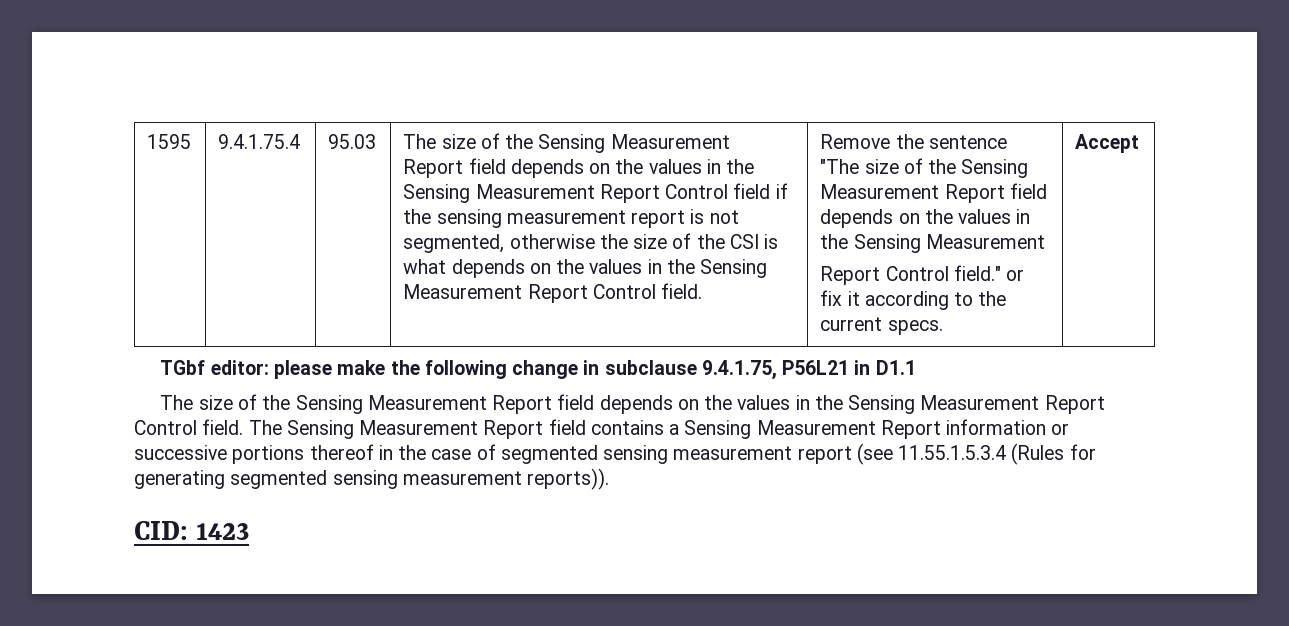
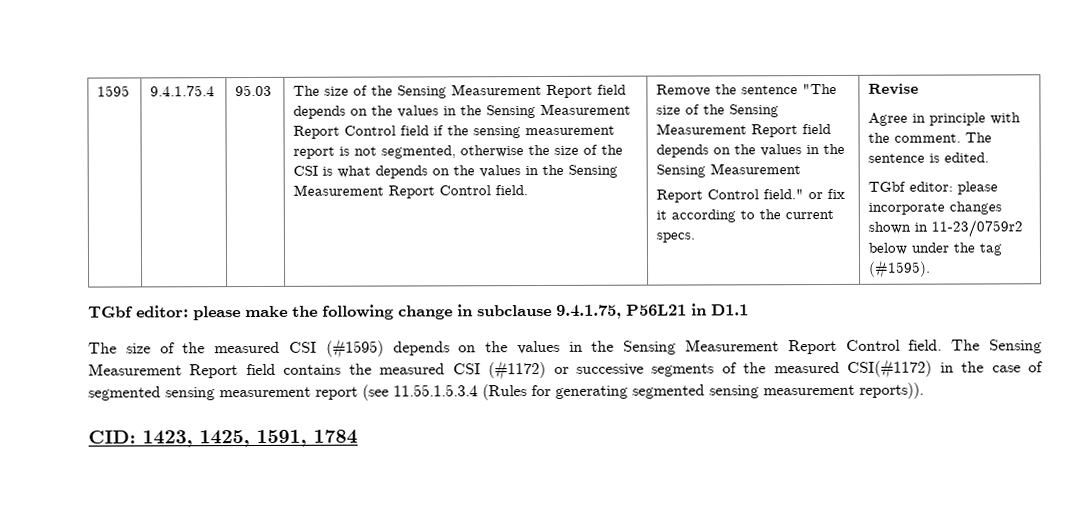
- Accept
+ Revise
+ Agree in principle with the comment. The sentence is edited.
+ TGbf editor: please incorporate changes shown in 11-23/0759r2 below under the tag (#1595).
- The size of the Sensing Measurement Report field depends on the values in the Sensing Measurement Report Control field.
+ The size of the measured CSI (#1595) depends on the values in the Sensing Measurement Report Control field.
- The Sensing Measurement Report field contains a Sensing Measurement Report information or successive portions thereof in the case of segmented sensing measurement report (see 11.55.1.5.3.4 (Rules for generating segmented sensing measurement reports)).
+ The Sensing Measurement Report field contains the measured CSI (#1172) or successive segments of the measured CSI(#1172) in the case of segmented sensing measurement report (see 11.55.1.5.3.4 (Rules for generating segmented sensing measurement reports)).
- CID: 1423
+ CID: 1423, 1425, 1591, 1784

